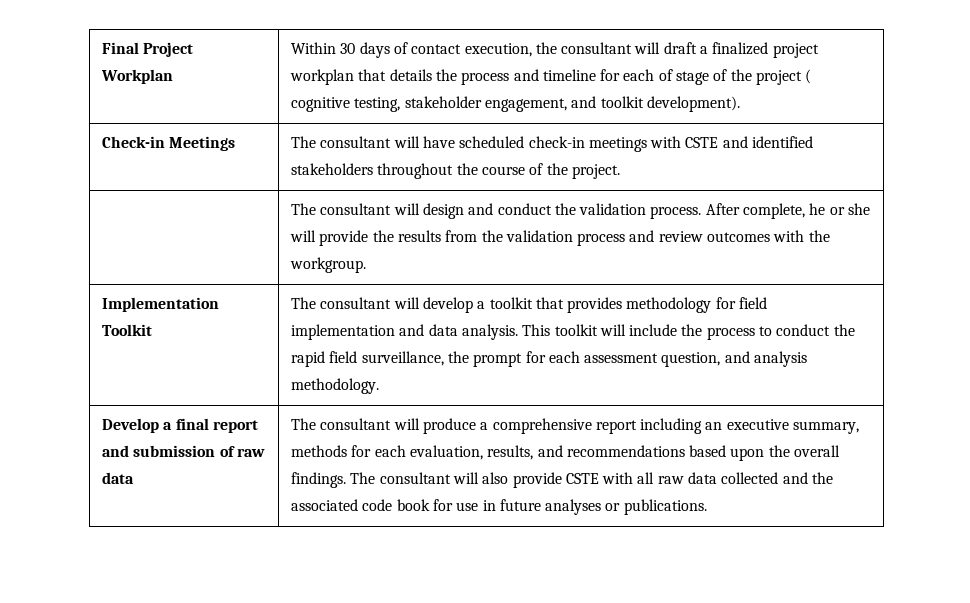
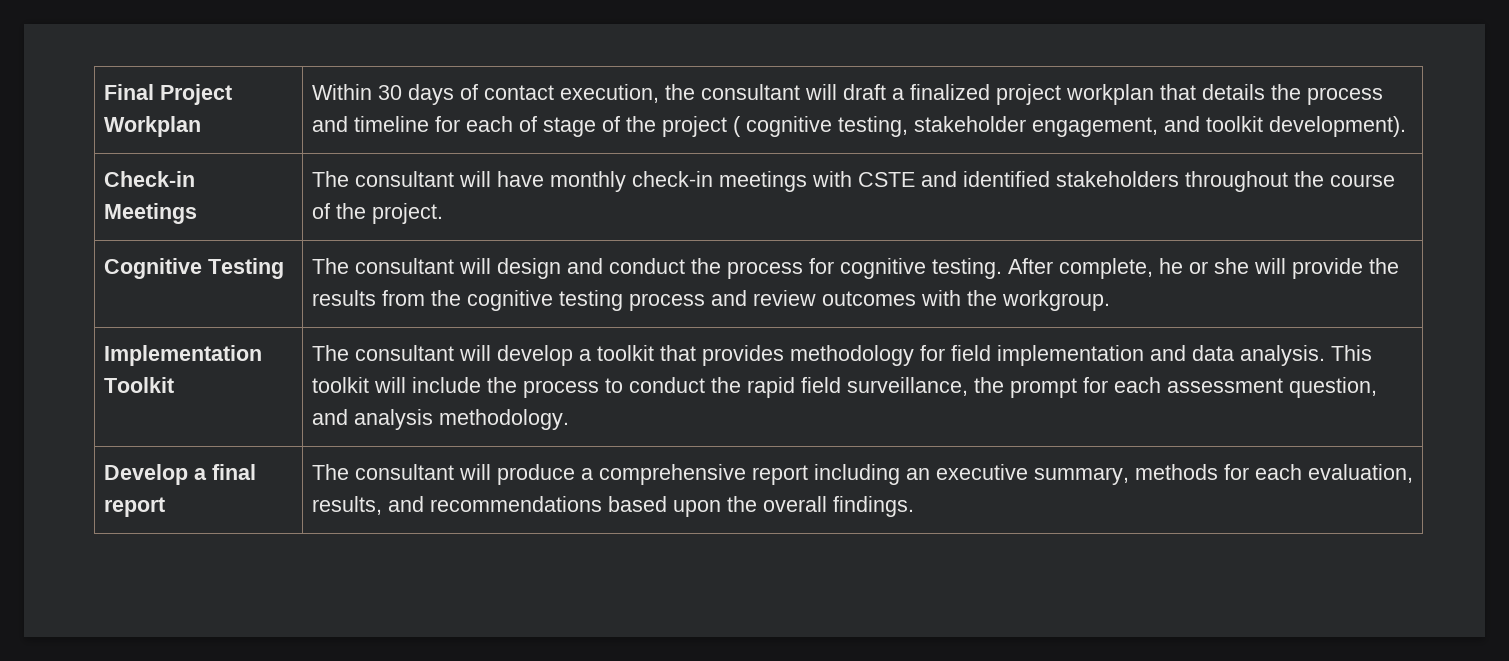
- Check-in Meetings | The consultant will have scheduled check-in meetings with CSTE and identified stakeholders throughout the course of the project.
+ Check-in Meetings | The consultant will have monthly check-in meetings with CSTE and identified stakeholders throughout the course of the project.
- | The consultant will design and conduct the validation process. After complete, he or she will provide the results from the validation process and review outcomes with the workgroup.
+ Cognitive Testing | The consultant will design and conduct the process for cognitive testing. After complete, he or she will provide the results from the cognitive testing process and review outcomes with the workgroup.
- Develop a final report and submission of raw data
+ Develop a final report
- The consultant will also provide CSTE with all raw data collected and the associated code book for use in future analyses or publications.

